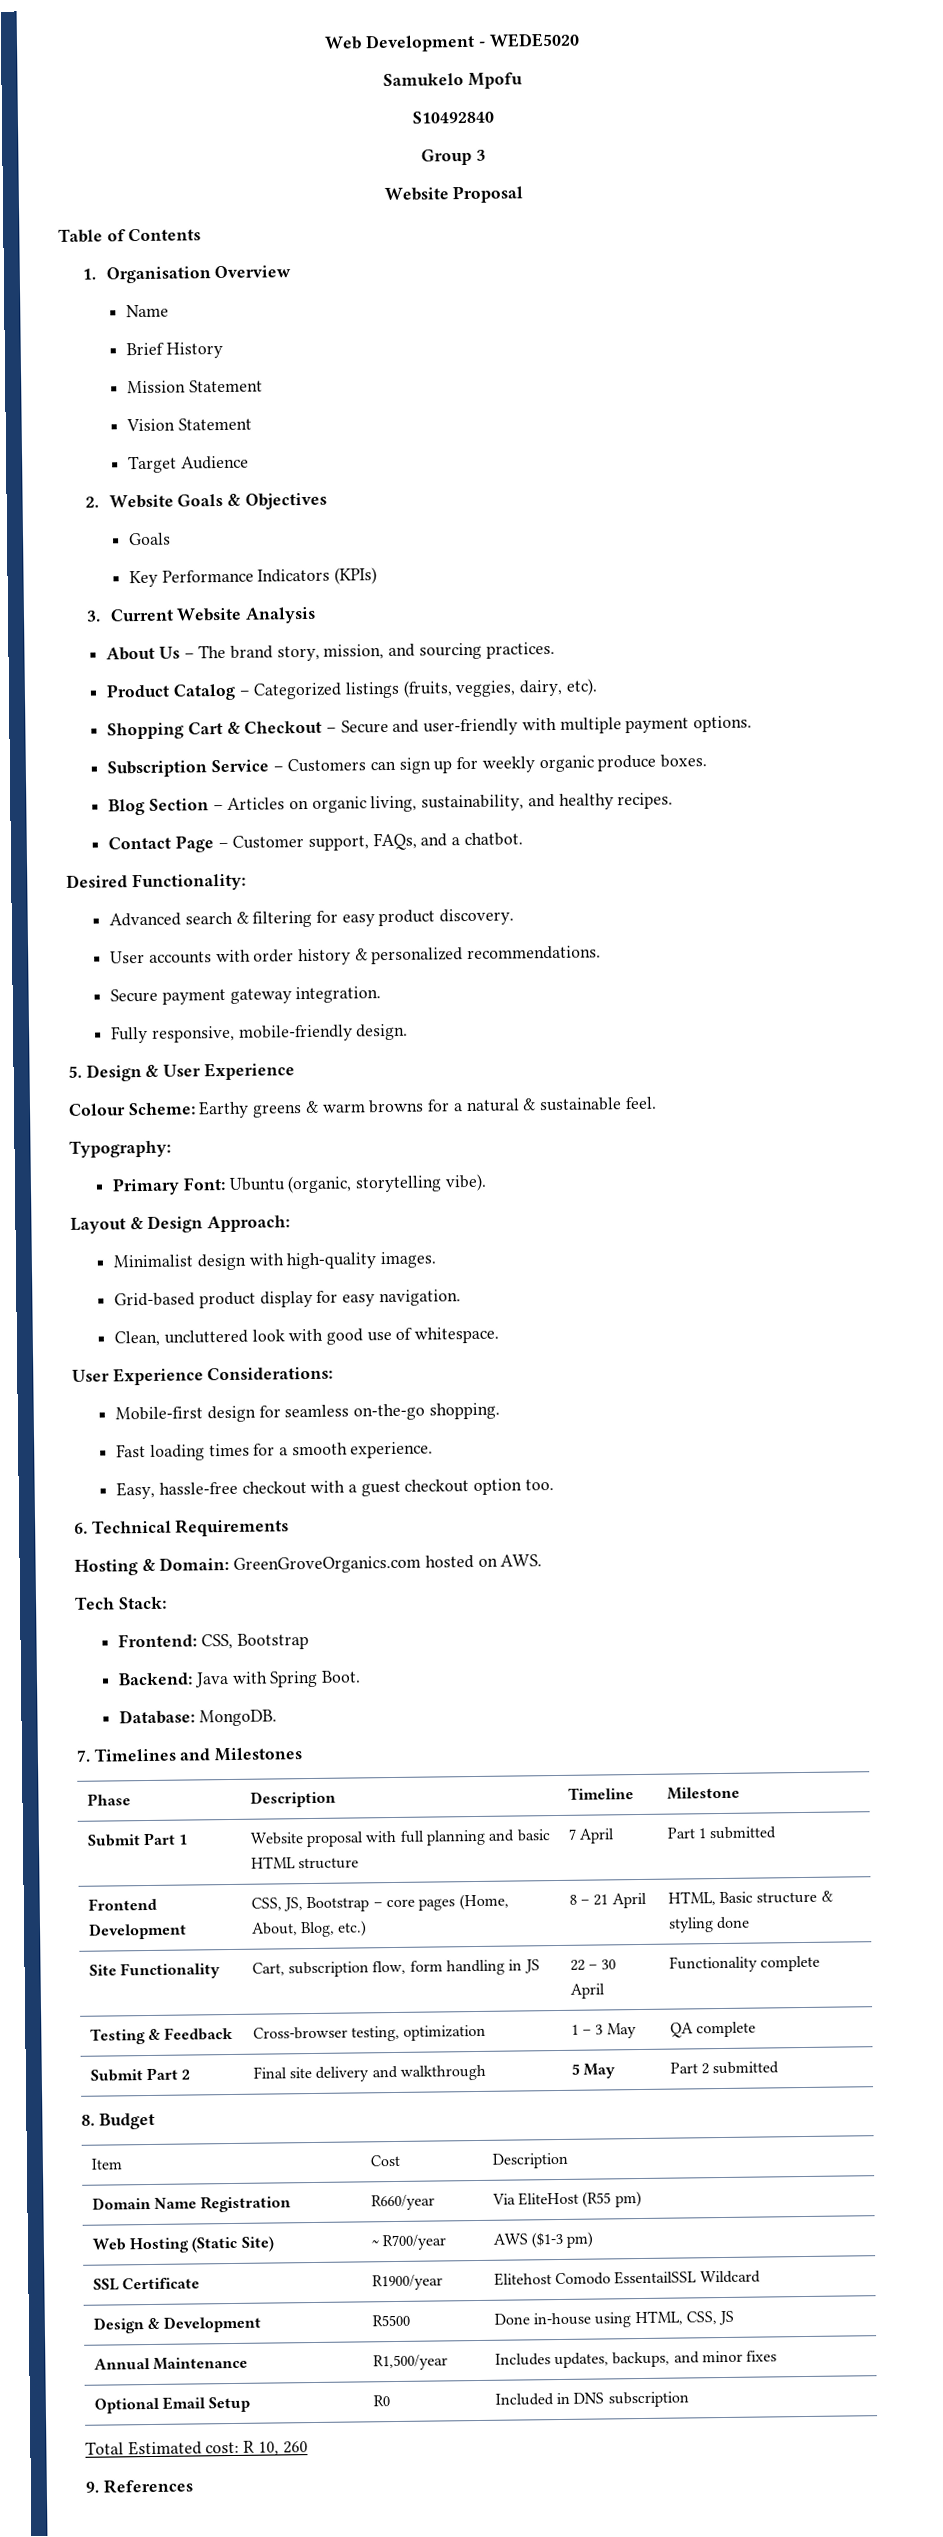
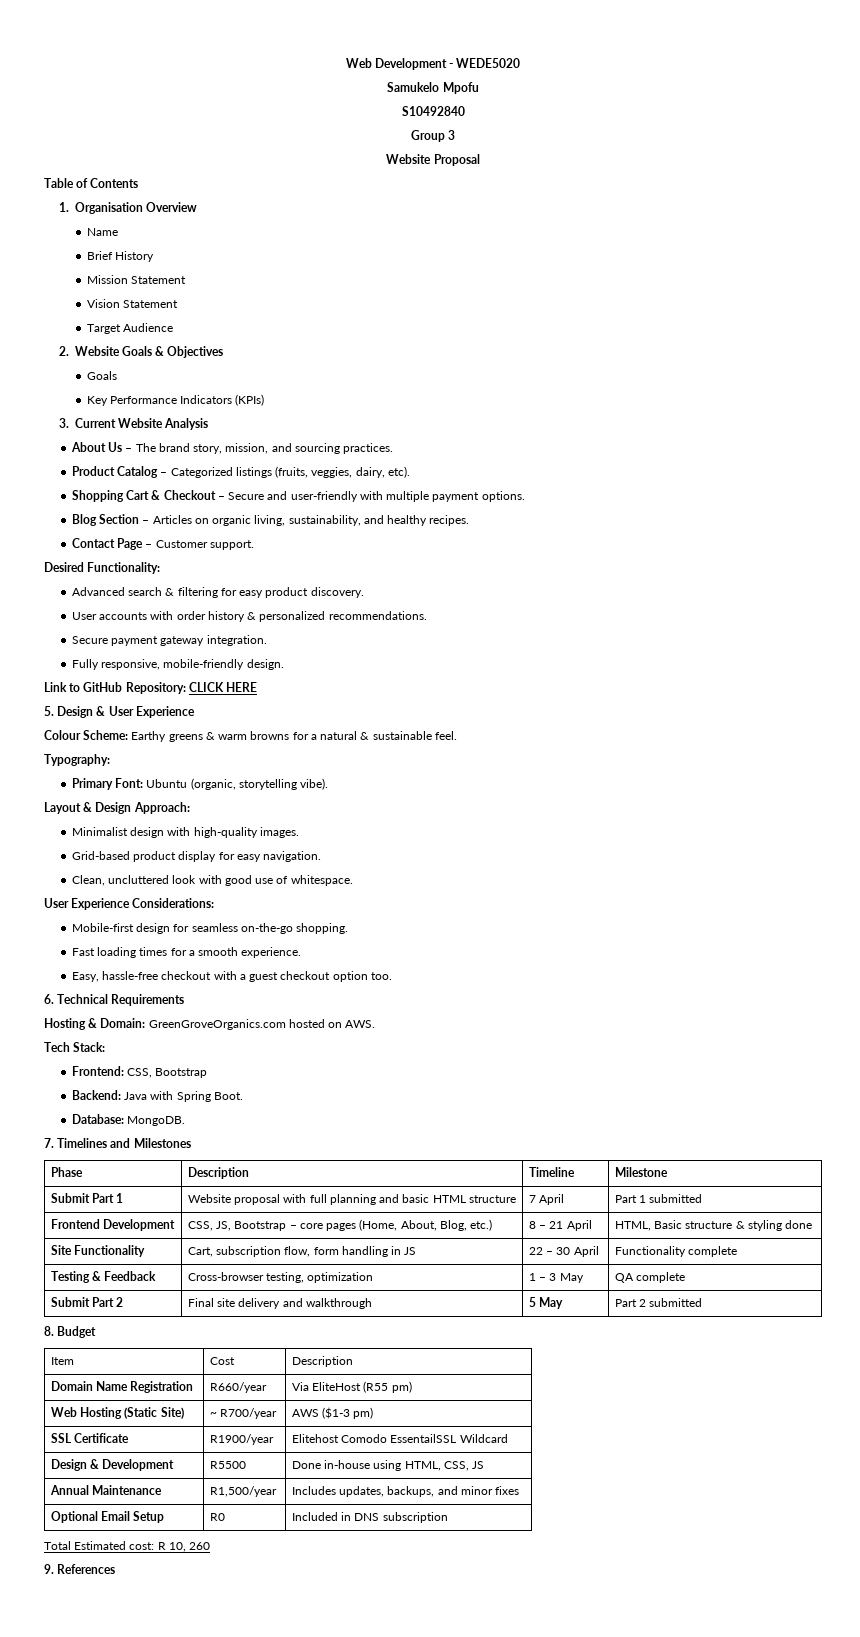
- Subscription Service – Customers can sign up for weekly organic produce boxes.
- Contact Page – Customer support, FAQs, and a chatbot.
+ Contact Page – Customer support.
+ Link to GitHub Repository: CLICK HERE

